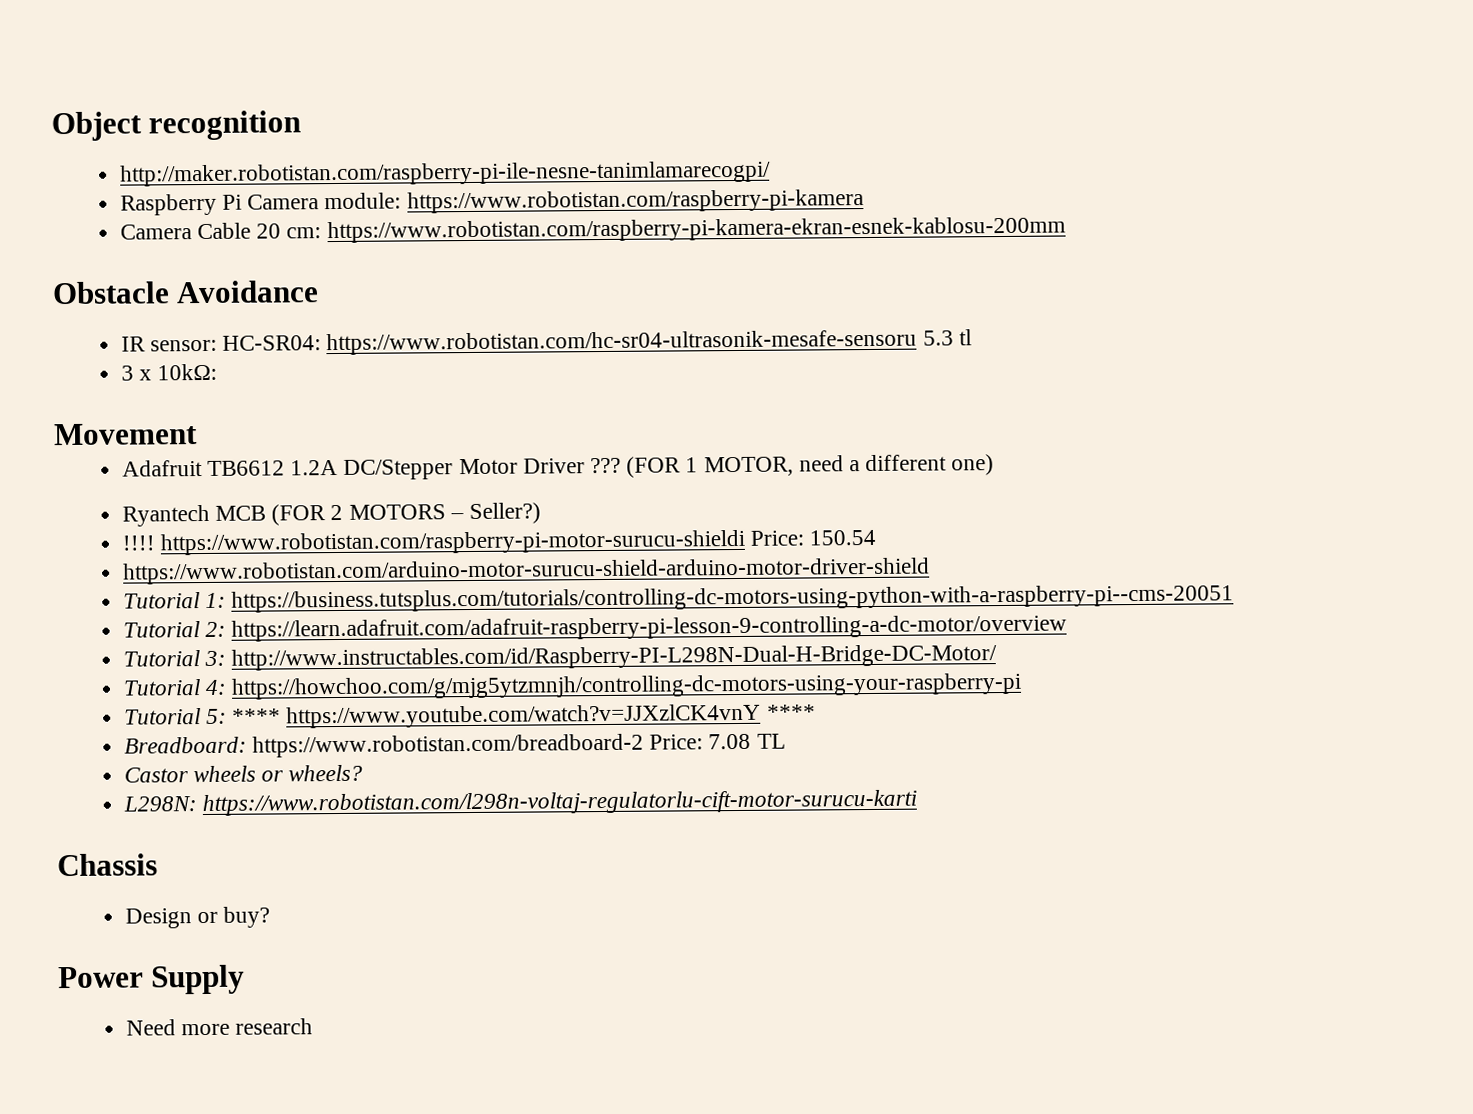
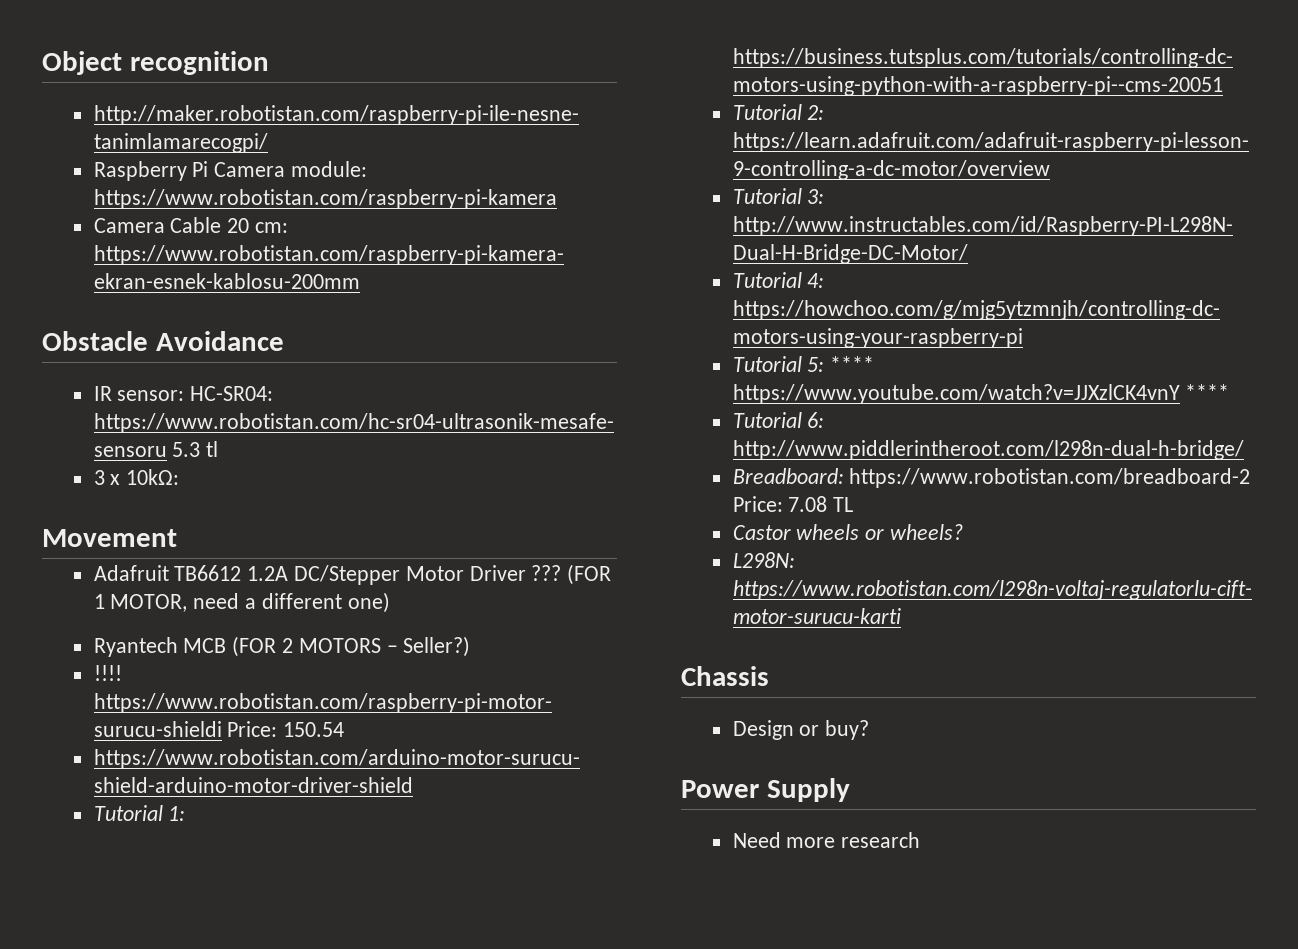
+ Tutorial 6: http://www.piddlerintheroot.com/l298n-dual-h-bridge/

